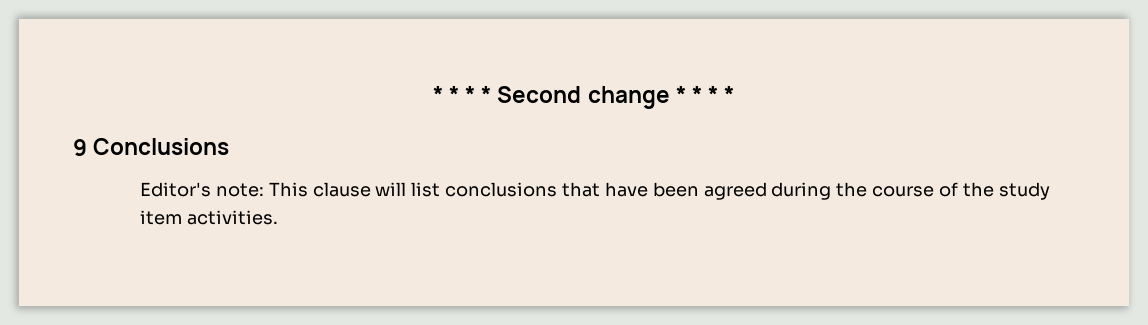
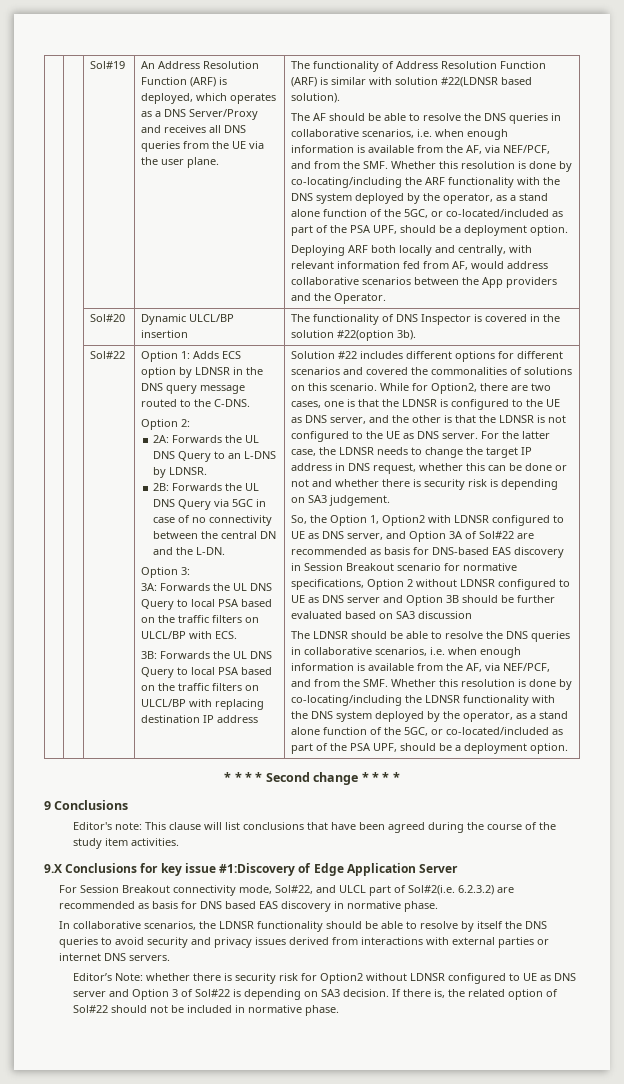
+ Sol#19 | An Address Resolution Function (ARF) is deployed, which operates as a DNS Server/Proxy and receives all DNS queries from the UE via the user plane. | The functionality of Address Resolution Function (ARF) is similar with solution #22(LDNSR based solution).
+ The AF should be able to resolve the DNS queries in collaborative scenarios, i.e. when enough information is available from the AF, via NEF/PCF, and from the SMF. Whether this resolution is done by co-locating/including the ARF functionality with the DNS system deployed by the operator, as a stand alone function of the 5GC, or co-located/included as part of the PSA UPF, should be a deployment option.
+ Deploying ARF both locally and centrally, with relevant information fed from AF, would address collaborative scenarios between the App providers and the Operator.
+ | | Sol#20 | Dynamic ULCL/BP insertion | The functionality of DNS Inspector is covered in the solution #22(option 3b).
+ | | Sol#22 | Option 1: Adds ECS option by LDNSR in the DNS query message routed to the C-DNS.
+ Option 2:
+ 2A: Forwards the UL DNS Query to an L-DNS by LDNSR.
+ 2B: Forwards the UL DNS Query via 5GC in case of no connectivity between the central DN and the L-DN.
+ Option 3:
+ 3A: Forwards the UL DNS Query to local PSA based on the traffic filters on ULCL/BP with ECS.
+ 3B: Forwards the UL DNS Query to local PSA based on the traffic filters on ULCL/BP with replacing destination IP address | Solution #22 includes different options for different scenarios and covered the commonalities of solutions on this scenario. While for Option2, there are two cases, one is that the LDNSR is configured to the UE as DNS server, and the other is that the LDNSR is not configured to the UE as DNS server. For the latter case, the LDNSR needs to change the target IP address in DNS request, whether this can be done or not and whether there is security risk is depending on SA3 judgement.
+ So, the Option 1, Option2 with LDNSR configured to UE as DNS server, and Option 3A of Sol#22 are recommended as basis for DNS-based EAS discovery in Session Breakout scenario for normative specifications, Option 2 without LDNSR configured to UE as DNS server and Option 3B should be further evaluated based on SA3 discussion
+ The LDNSR should be able to resolve the DNS queries in collaborative scenarios, i.e. when enough information is available from the AF, via NEF/PCF, and from the SMF. Whether this resolution is done by co-locating/including the LDNSR functionality with the DNS system deployed by the operator, as a stand alone function of the 5GC, or co-located/included as part of the PSA UPF, should be a deployment option.
+ 9.X Conclusions for key issue #1:Discovery of Edge Application Server
+ For Session Breakout connectivity mode, Sol#22, and ULCL part of Sol#2(i.e. 6.2.3.2) are recommended as basis for DNS based EAS discovery in normative phase.
+ In collaborative scenarios, the LDNSR functionality should be able to resolve by itself the DNS queries to avoid security and privacy issues derived from interactions with external parties or internet DNS servers.
+ Editor’s Note: whether there is security risk for Option2 without LDNSR configured to UE as DNS server and Option 3 of Sol#22 is depending on SA3 decision. If there is, the related option of Sol#22 should not be included in normative phase.

